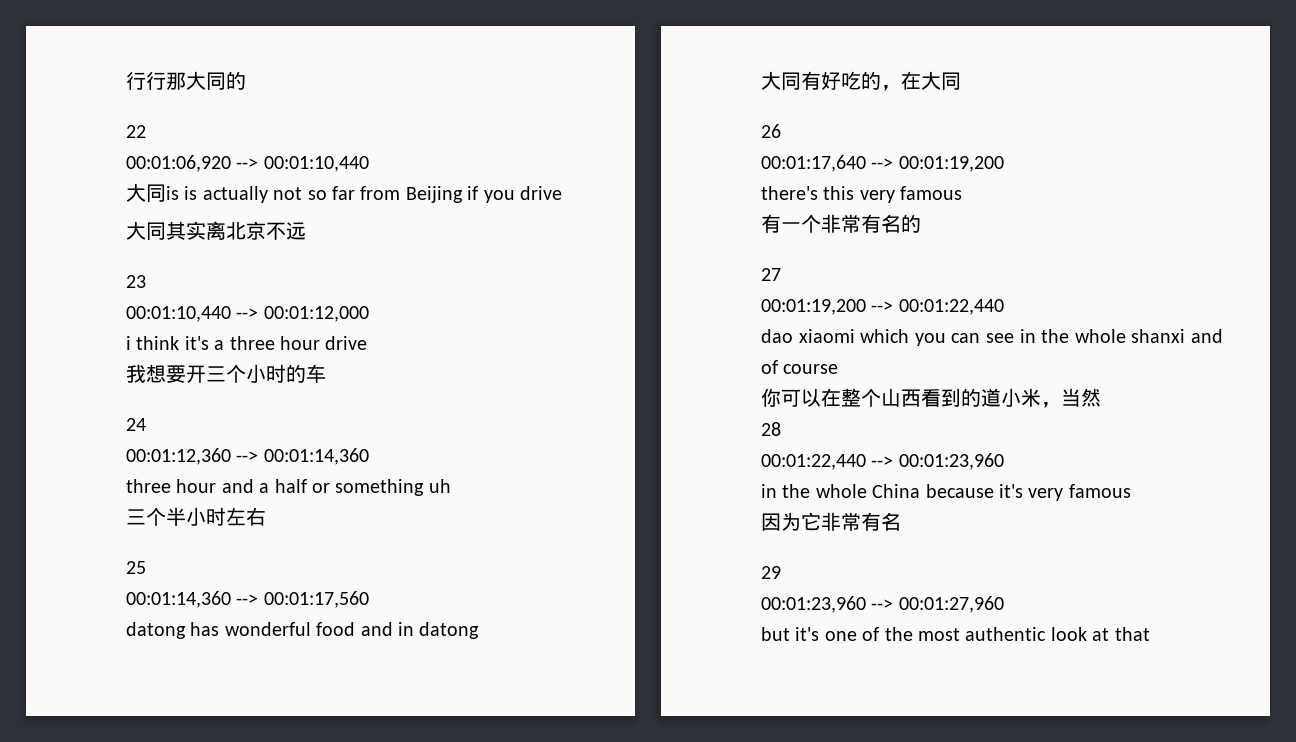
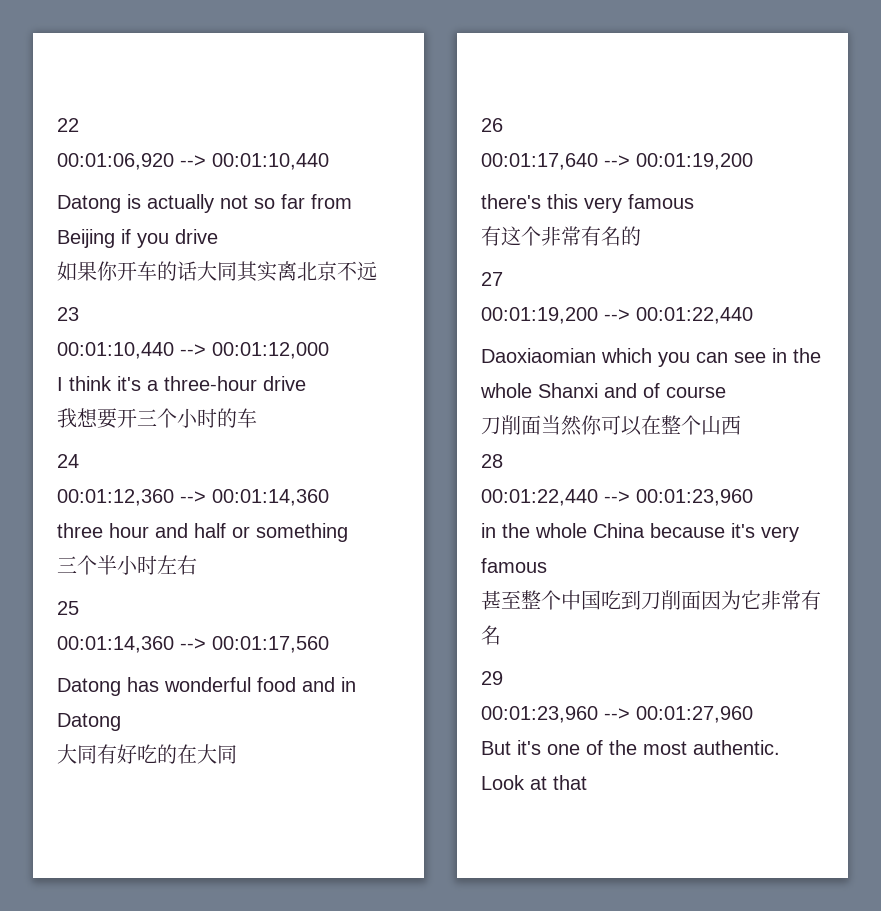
- 行行那大同的
- 大同is is actually not so far from Beijing if you drive
+ Datong is actually not so far from Beijing if you drive
- 大同其实离北京不远
+ 如果你开车的话大同其实离北京不远
- i think it's a three hour drive
+ I think it's a three-hour drive
- three hour and a half or something uh
+ three hour and half or something
- datong has wonderful food and in datong
+ Datong has wonderful food and in Datong
- 大同有好吃的，在大同
+ 大同有好吃的在大同
- 有一个非常有名的
+ 有这个非常有名的
- dao xiaomi which you can see in the whole shanxi and of course
+ Daoxiaomian which you can see in the whole Shanxi and of course
- 你可以在整个山西看到的道小米，当然
+ 刀削面当然你可以在整个山西
- 因为它非常有名
+ 甚至整个中国吃到刀削面因为它非常有名
- but it's one of the most authentic look at that
+ But it's one of the most authentic. Look at that

